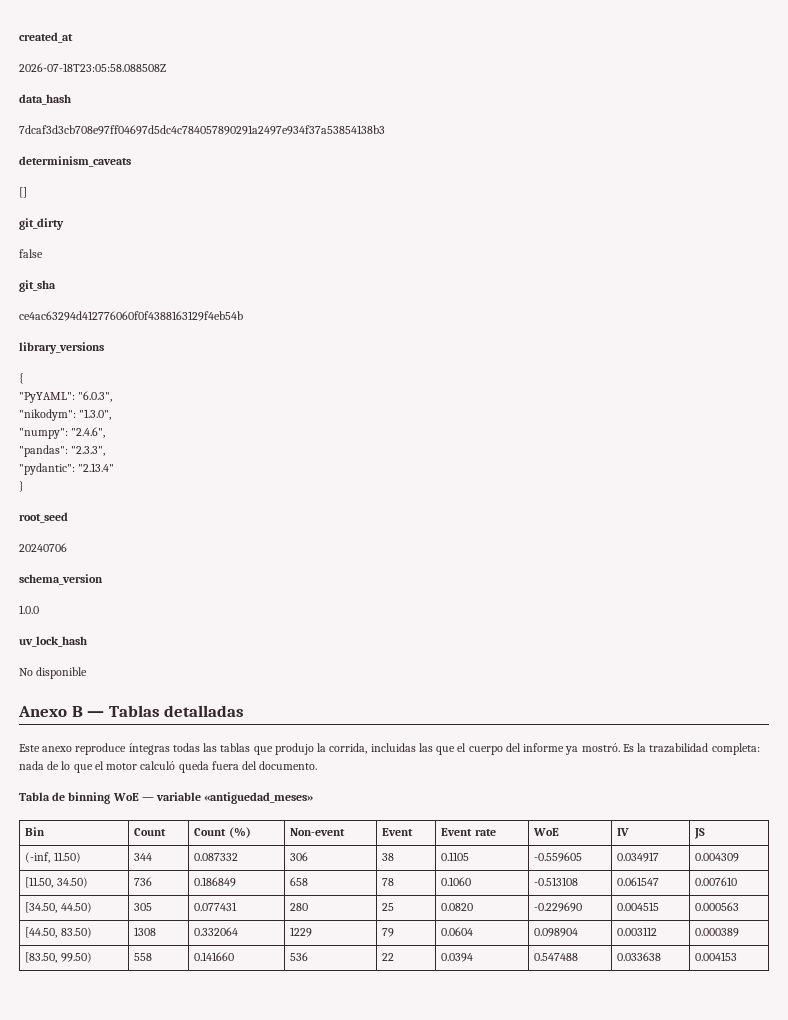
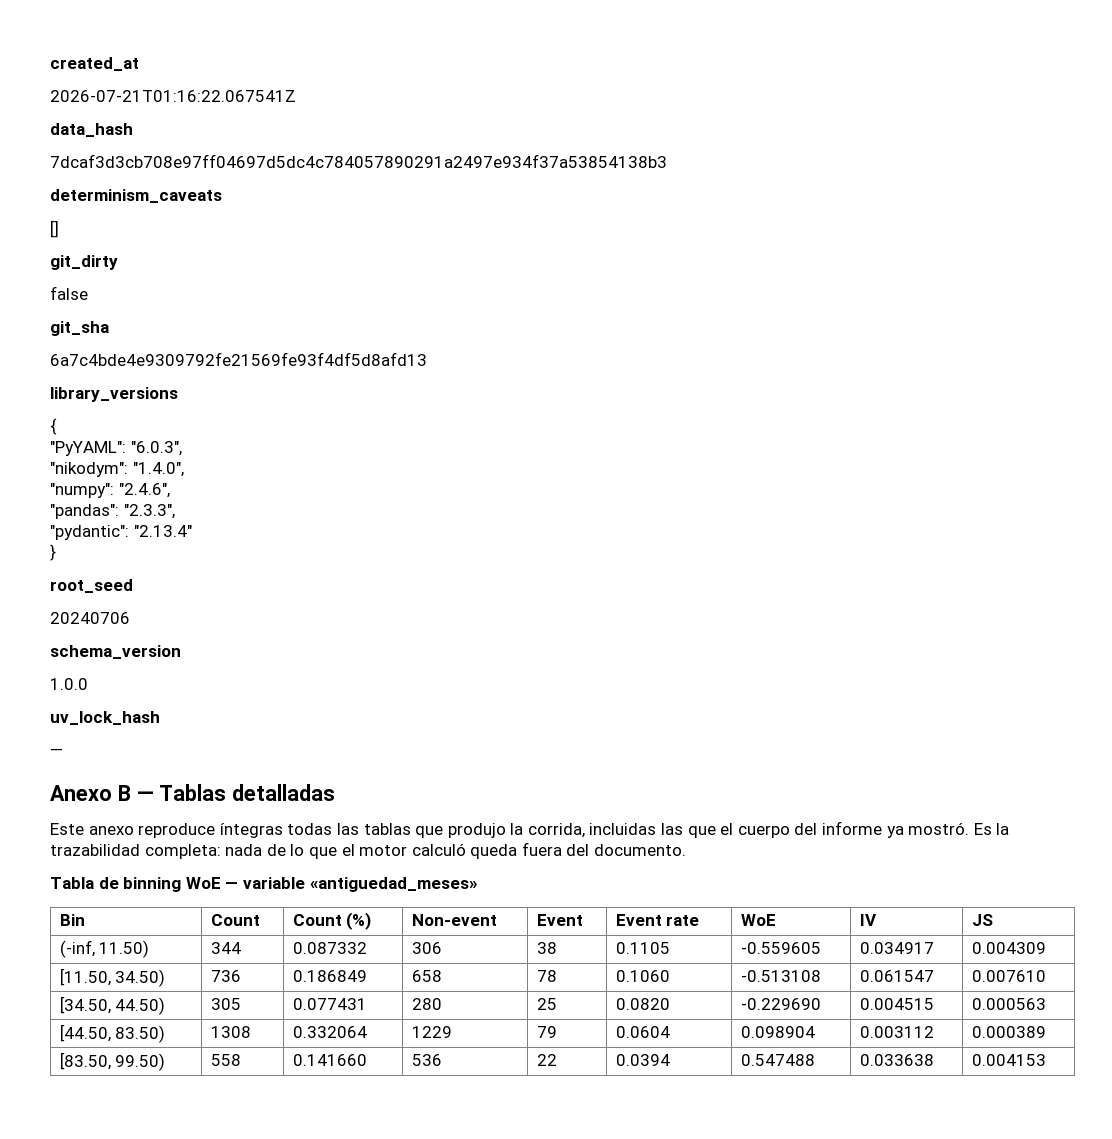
- 2026-07-18T23:05:58.088508Z
+ 2026-07-21T01:16:22.067541Z
- ce4ac63294d412776060f0f4388163129f4eb54b
+ 6a7c4bde4e9309792fe21569fe93f4df5d8afd13
- "nikodym": "1.3.0",
+ "nikodym": "1.4.0",
  uv_lock_hash
- No disponible
+ —

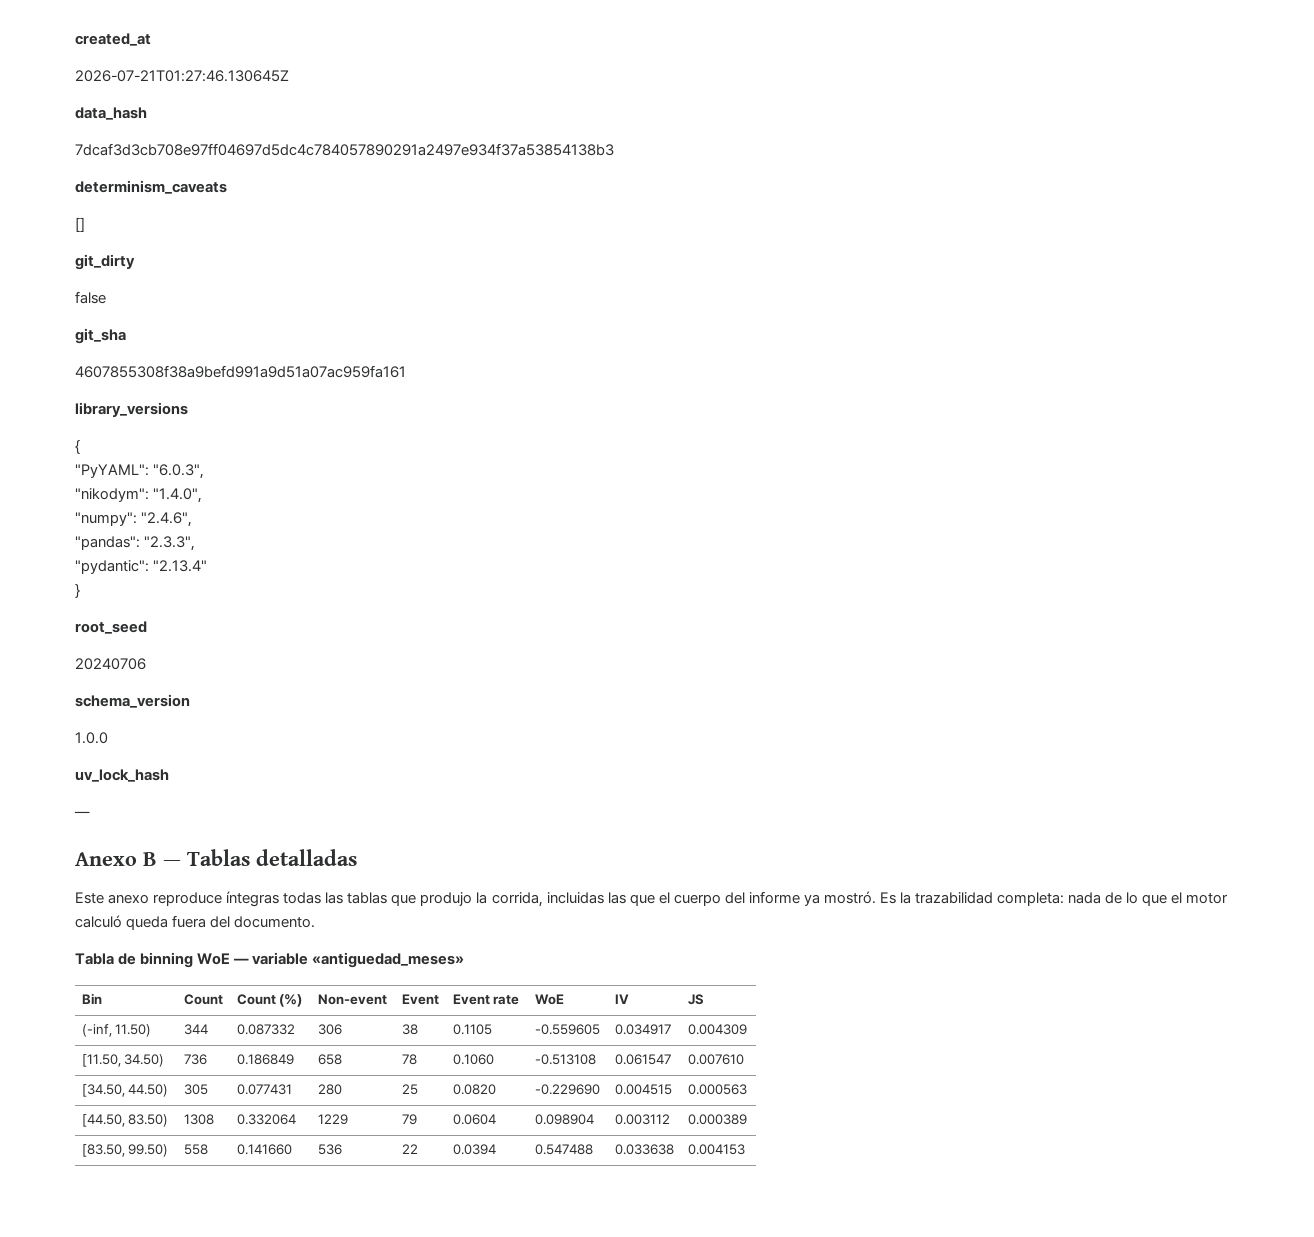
- 2026-07-21T01:16:22.067541Z
+ 2026-07-21T01:27:46.130645Z
- 6a7c4bde4e9309792fe21569fe93f4df5d8afd13
+ 4607855308f38a9befd991a9d51a07ac959fa161

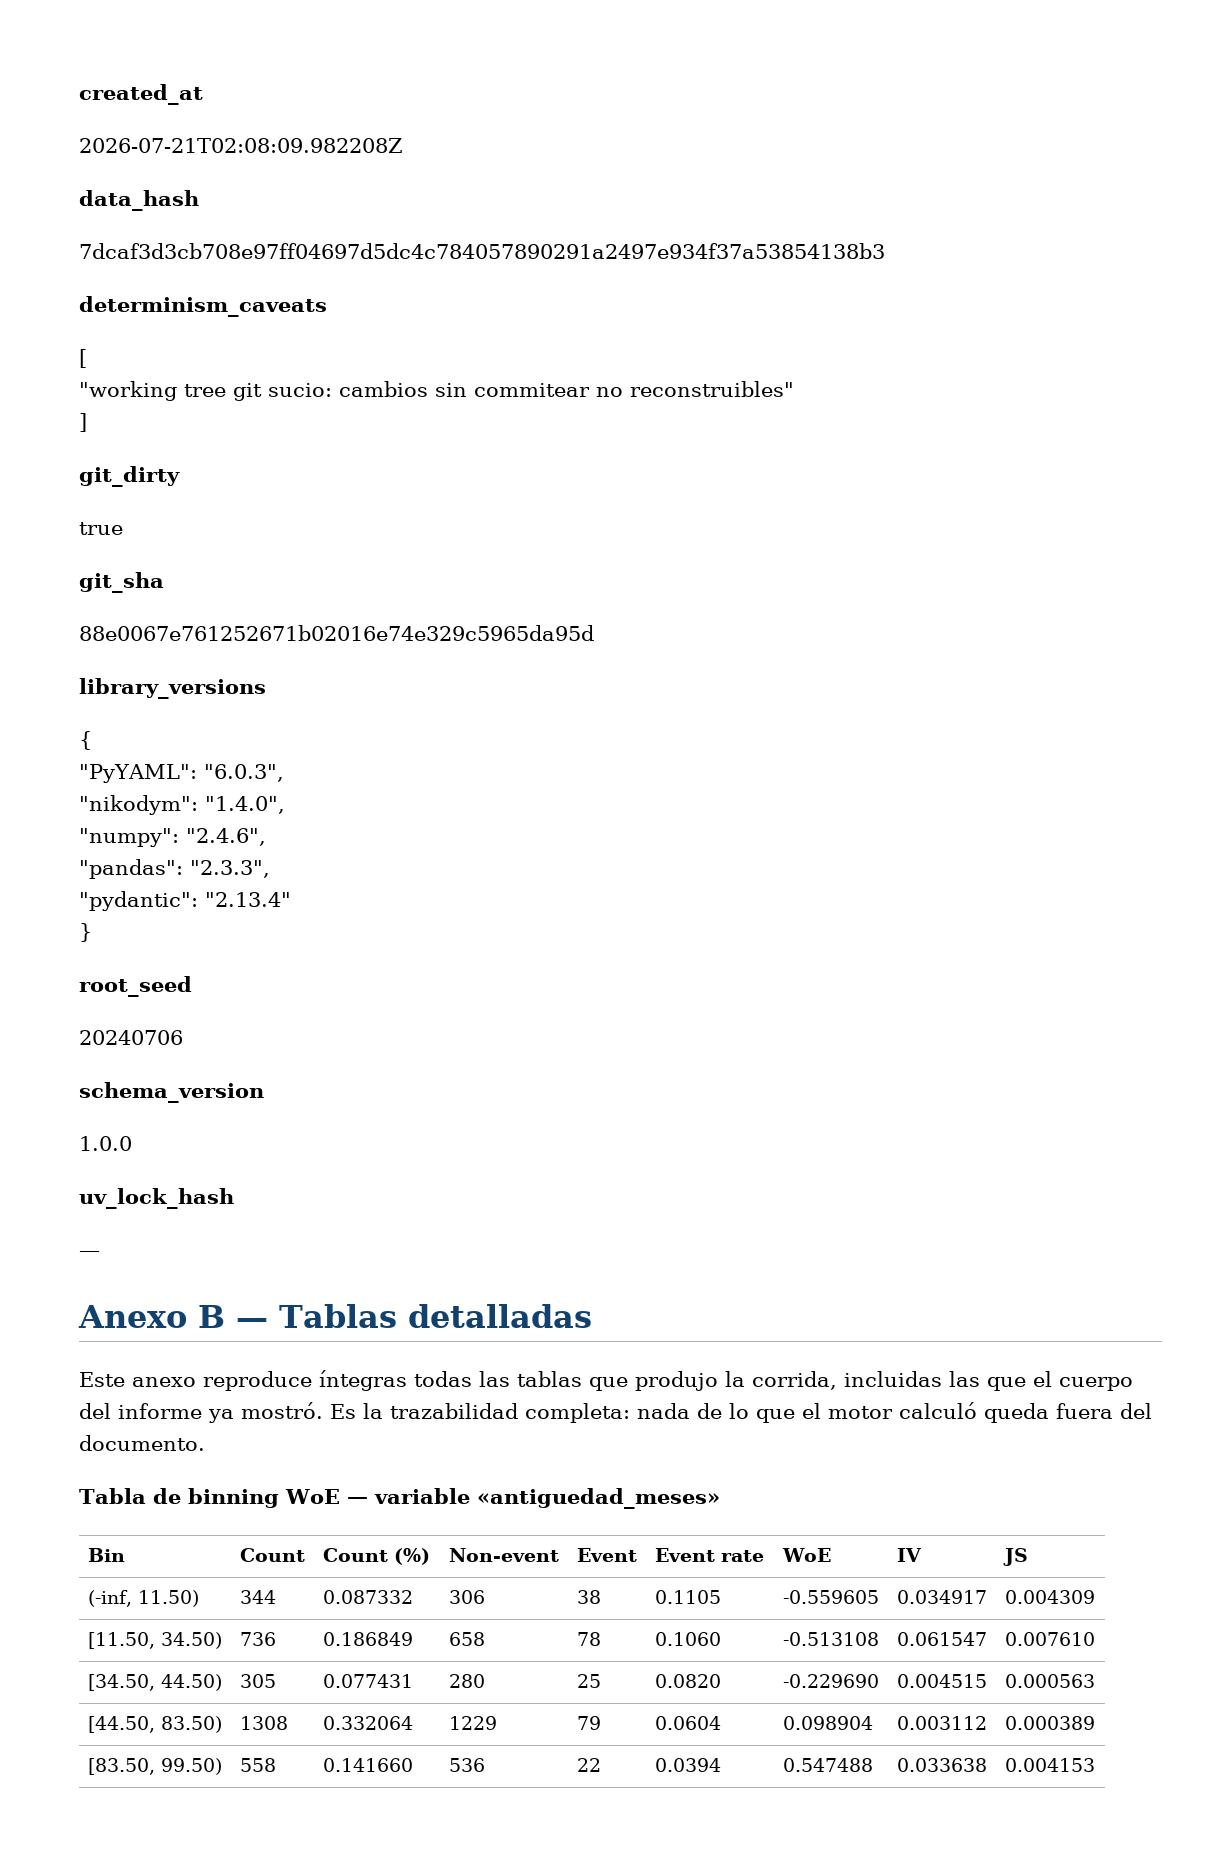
- 2026-07-21T01:27:46.130645Z
+ 2026-07-21T02:08:09.982208Z
- []
+ [
+ "working tree git sucio: cambios sin commitear no reconstruibles"
+ ]
- false
+ true
- 4607855308f38a9befd991a9d51a07ac959fa161
+ 88e0067e761252671b02016e74e329c5965da95d

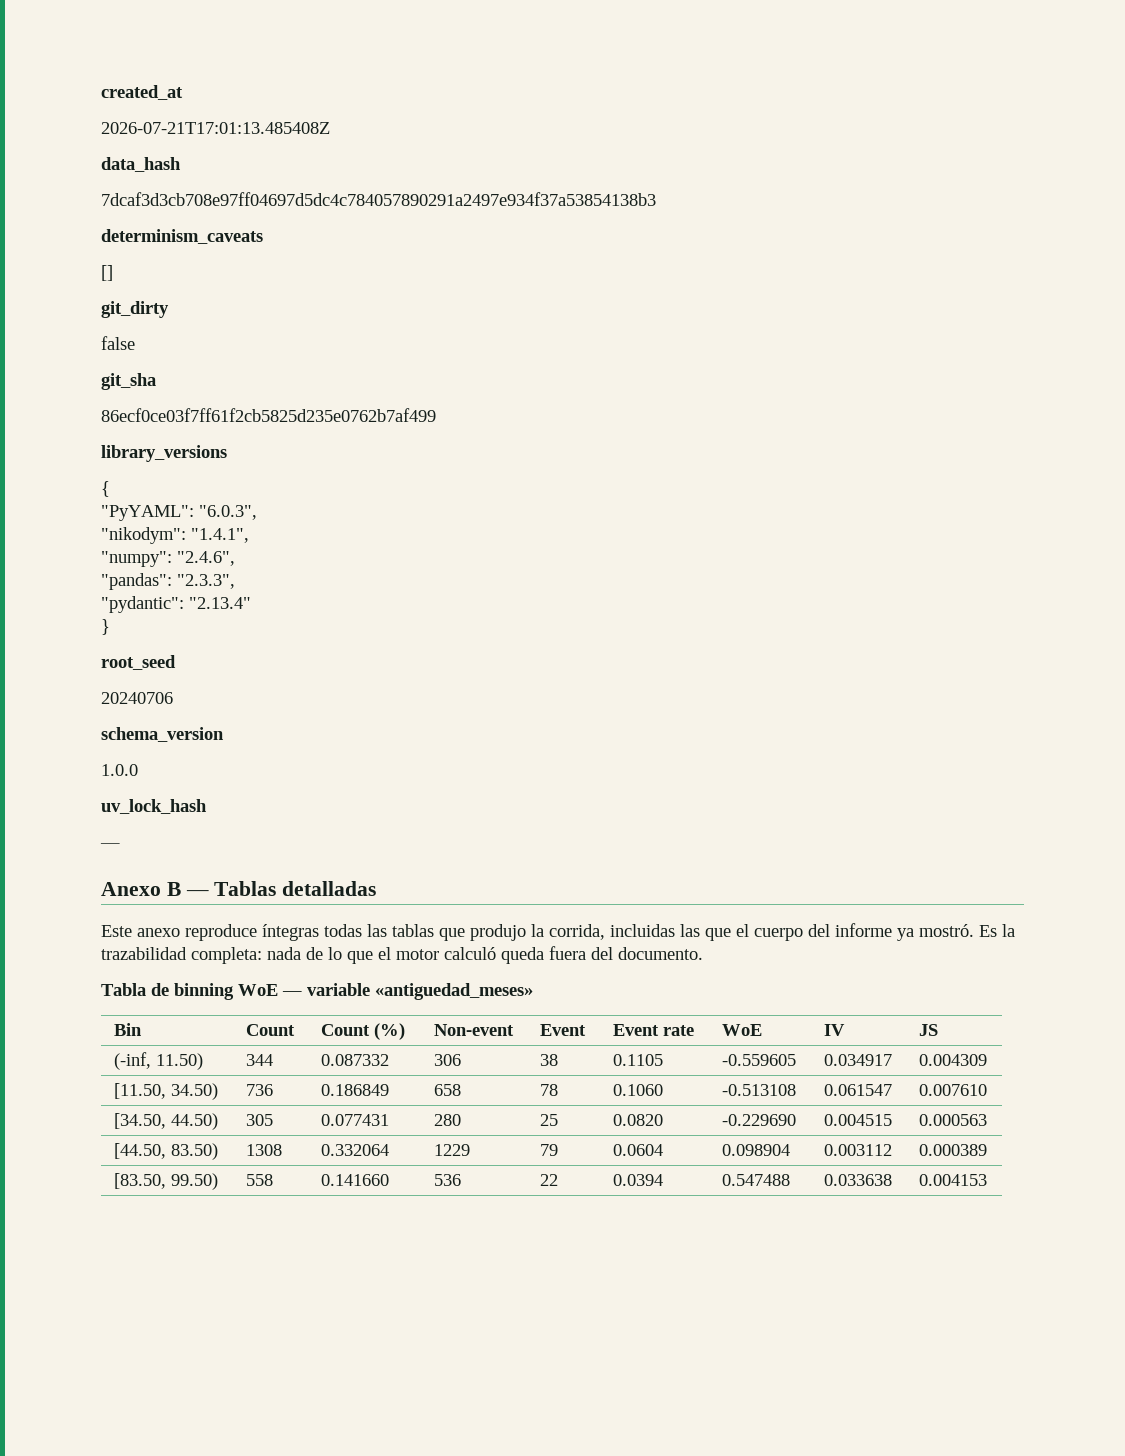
- 2026-07-21T02:08:09.982208Z
+ 2026-07-21T17:01:13.485408Z
- [
- "working tree git sucio: cambios sin commitear no reconstruibles"
- ]
+ []
- true
+ false
- 88e0067e761252671b02016e74e329c5965da95d
+ 86ecf0ce03f7ff61f2cb5825d235e0762b7af499
- "nikodym": "1.4.0",
+ "nikodym": "1.4.1",

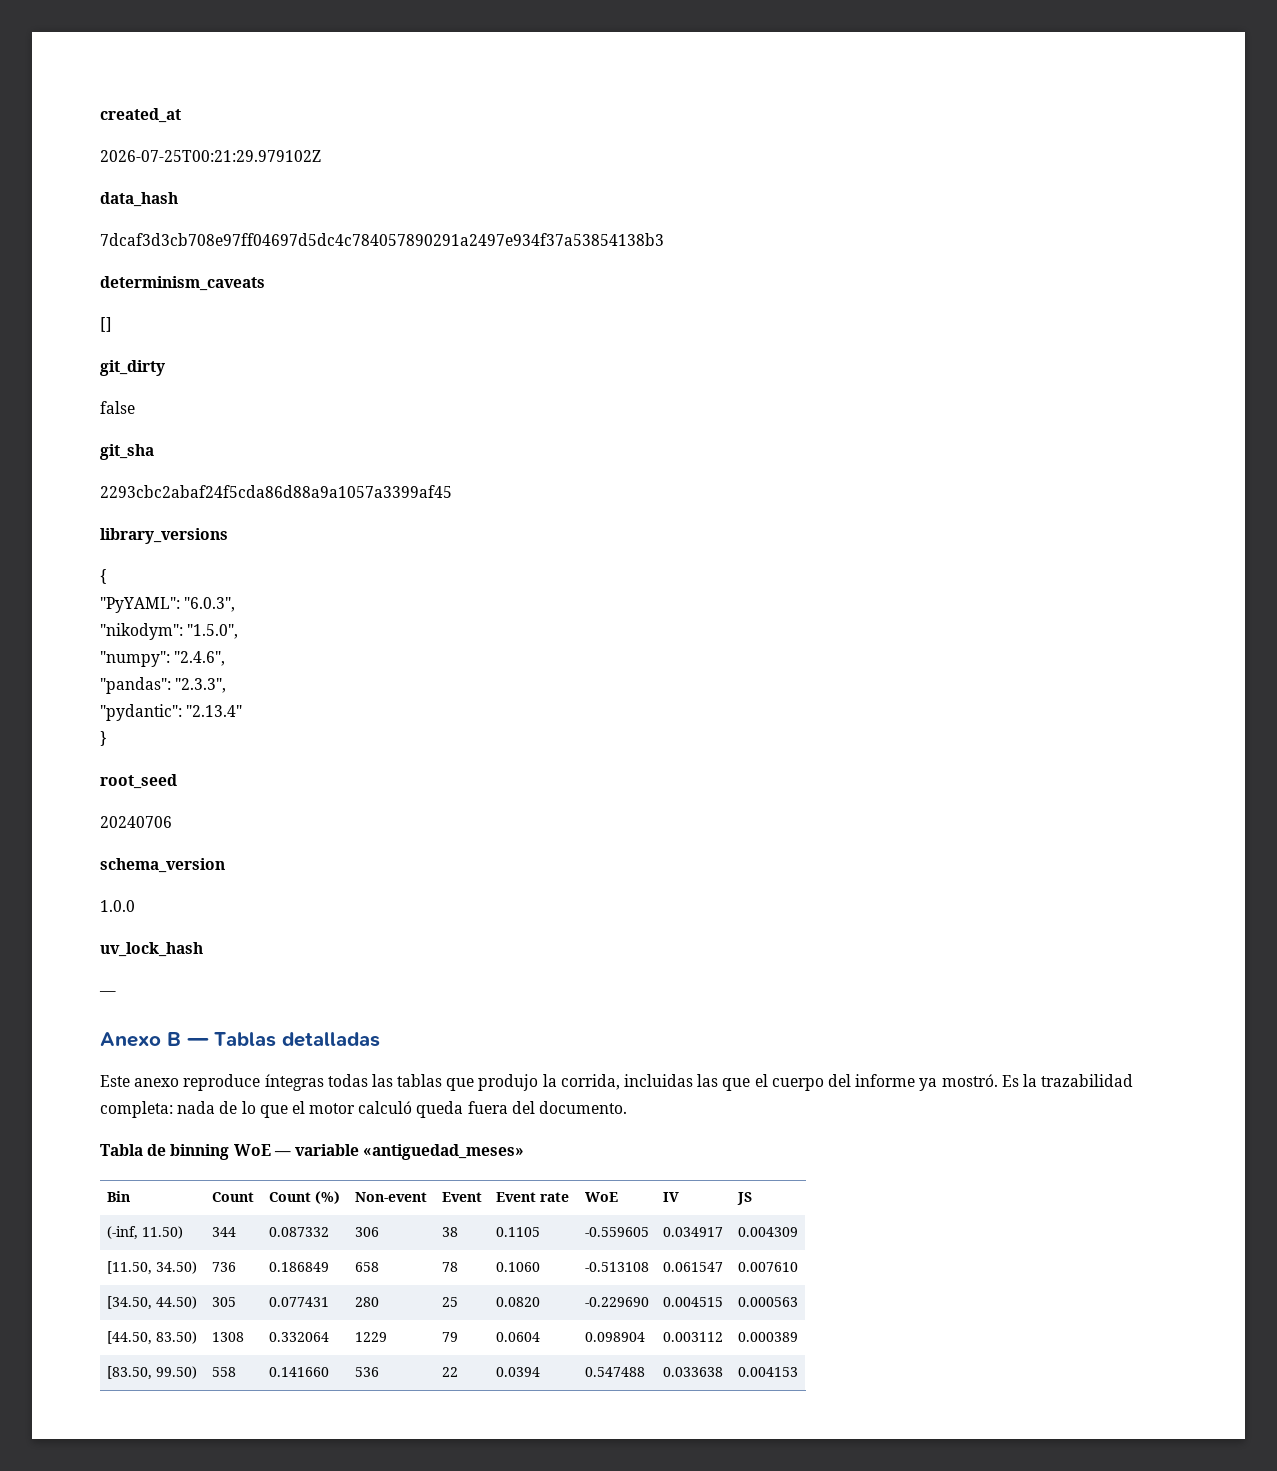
- 2026-07-21T17:01:13.485408Z
+ 2026-07-25T00:21:29.979102Z
- 86ecf0ce03f7ff61f2cb5825d235e0762b7af499
+ 2293cbc2abaf24f5cda86d88a9a1057a3399af45
- "nikodym": "1.4.1",
+ "nikodym": "1.5.0",

